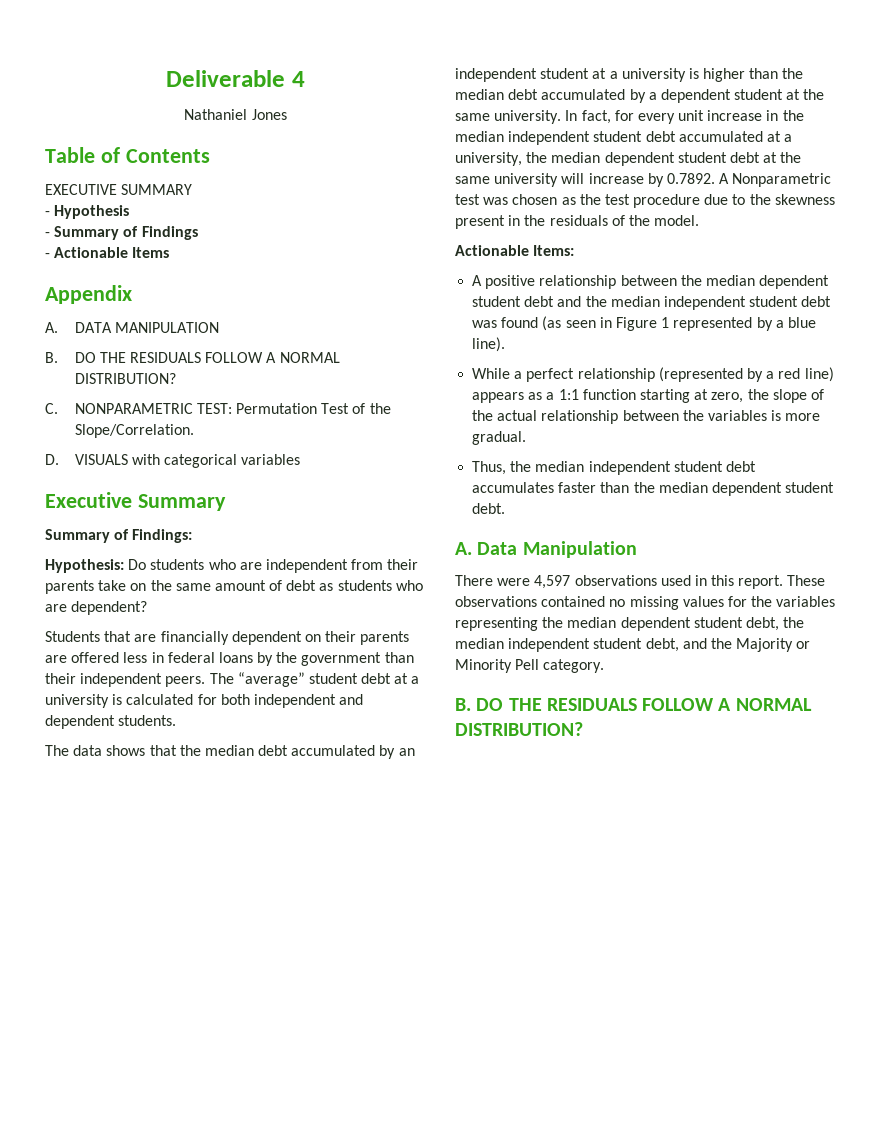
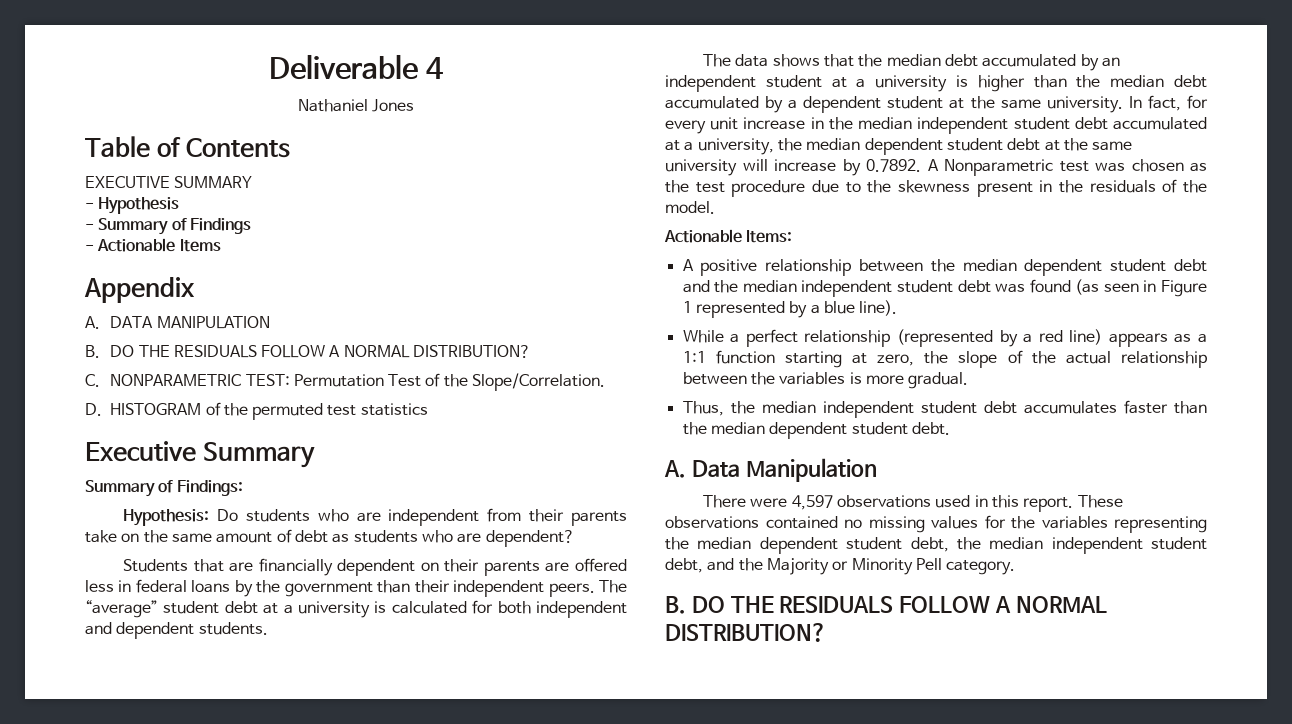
- D. VISUALS with categorical variables
+ D. HISTOGRAM of the permuted test statistics

